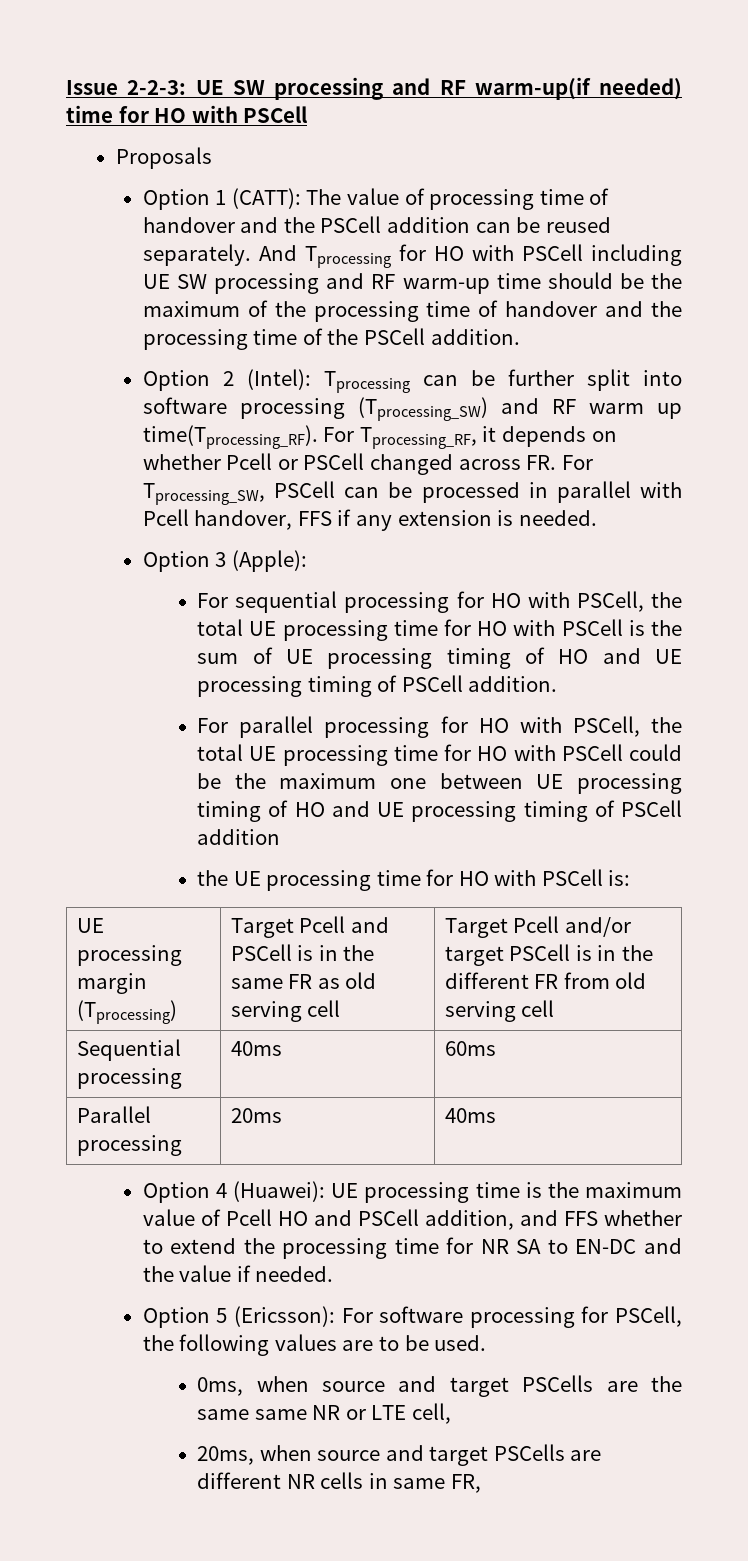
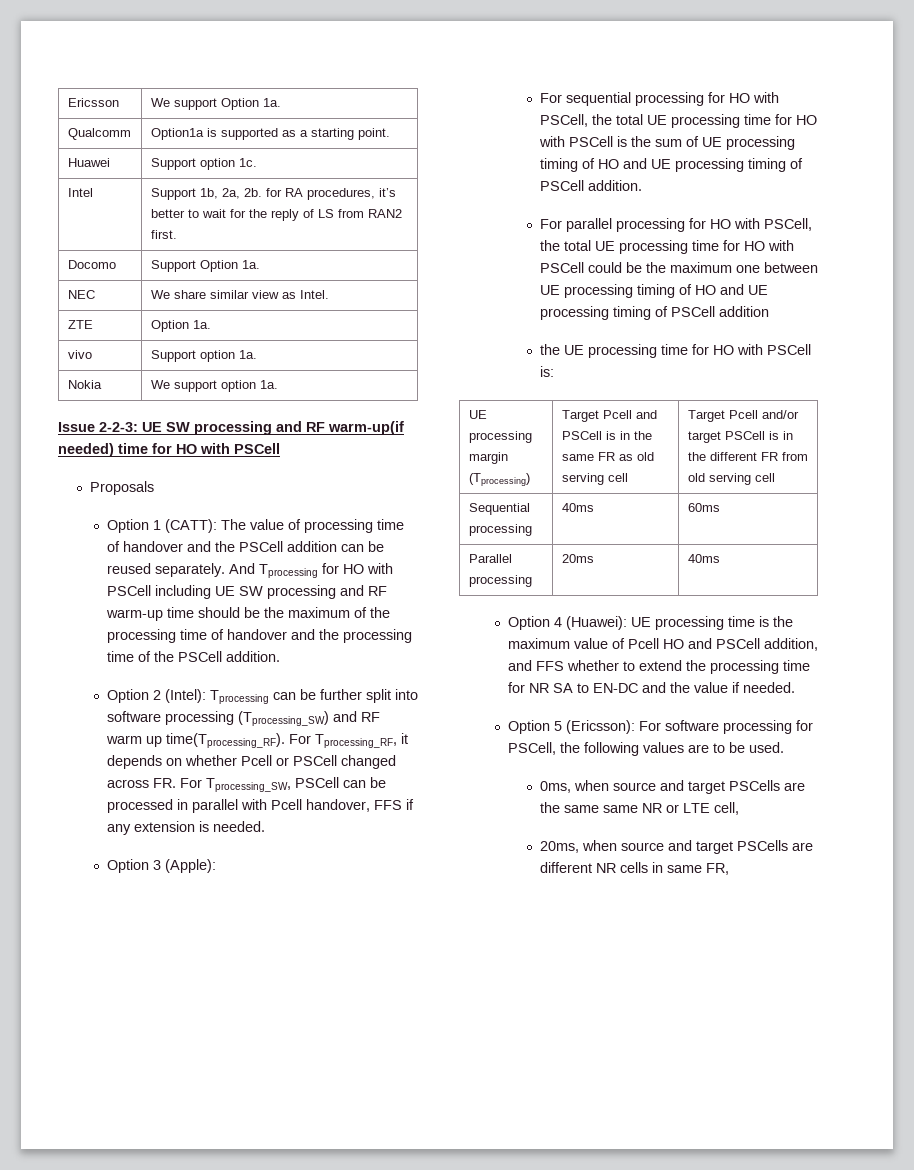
+ Ericsson | We support Option 1a.
+ Qualcomm | Option1a is supported as a starting point.
+ Huawei | Support option 1c.
+ Intel | Support 1b, 2a, 2b. for RA procedures, it’s better to wait for the reply of LS from RAN2 first.
+ Docomo | Support Option 1a.
+ NEC | We share similar view as Intel.
+ ZTE | Option 1a.
+ vivo | Support option 1a.
+ Nokia | We support option 1a.

